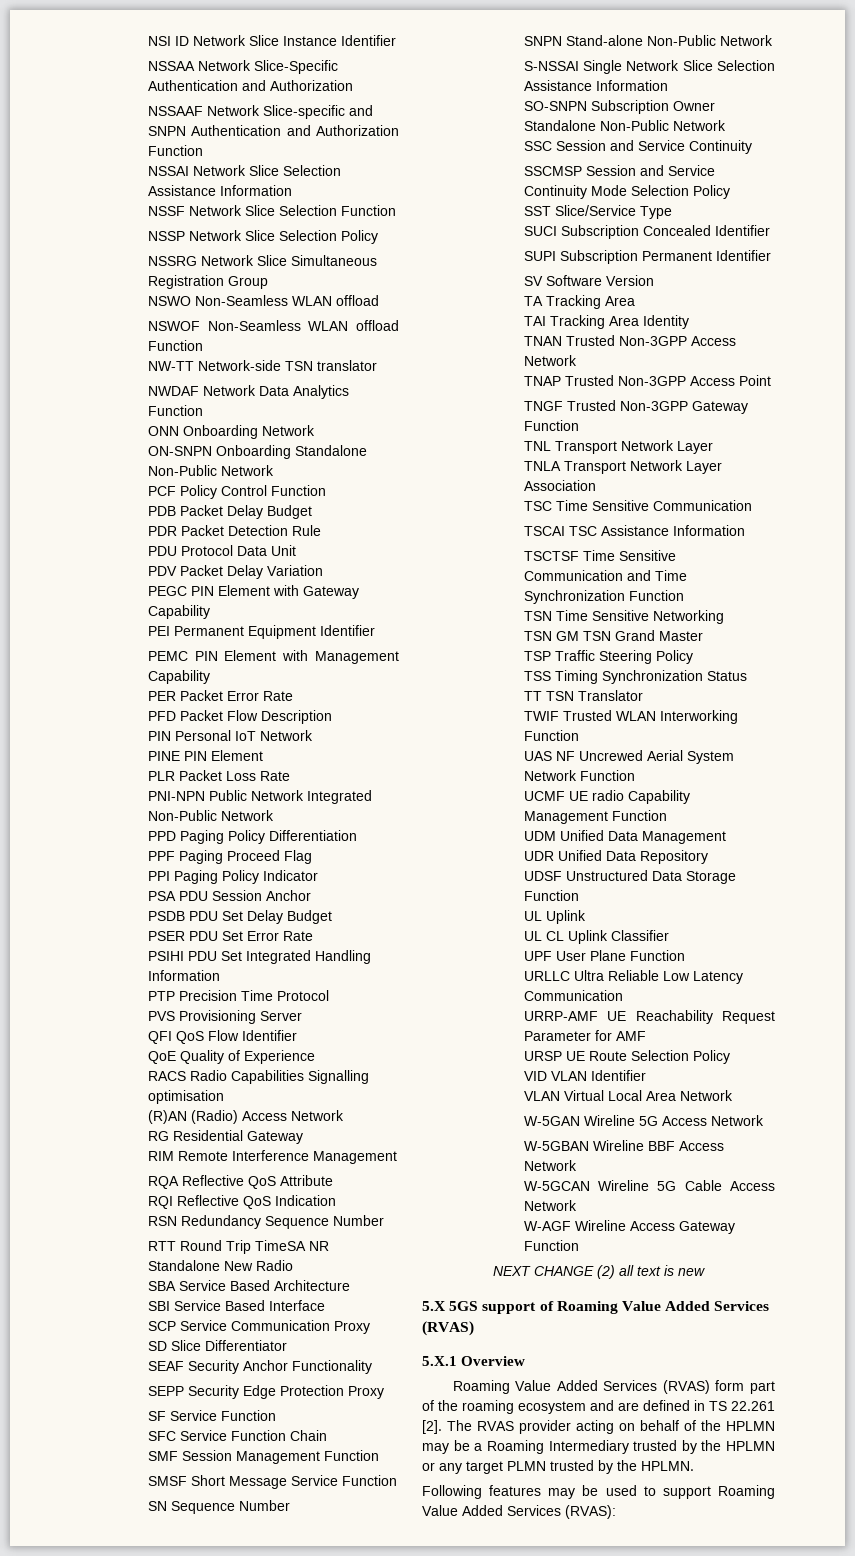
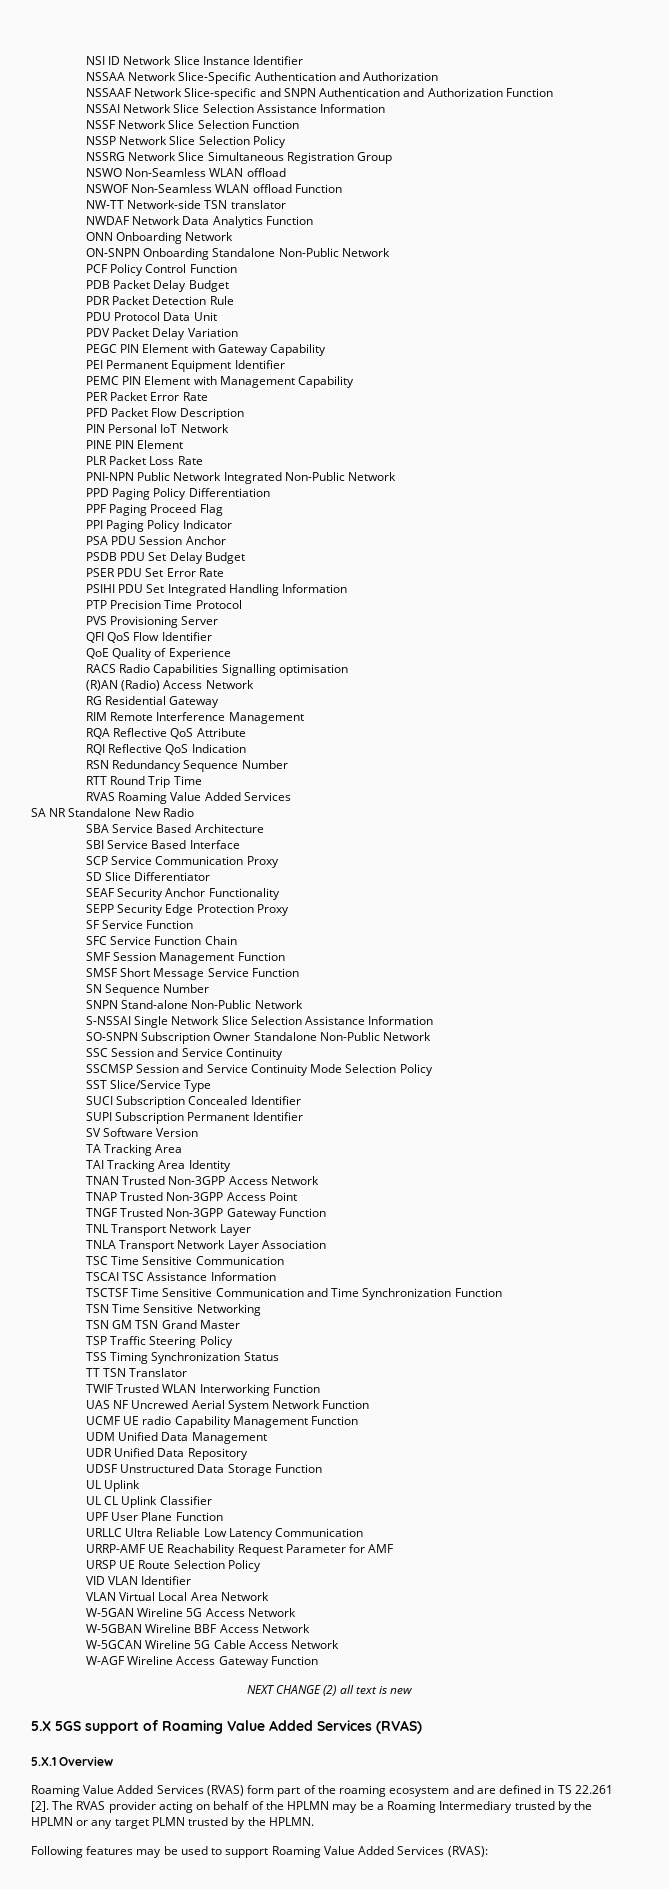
- RTT Round Trip TimeSA NR Standalone New Radio
+ RTT Round Trip Time
+ RVAS Roaming Value Added Services
+ SA NR Standalone New Radio

